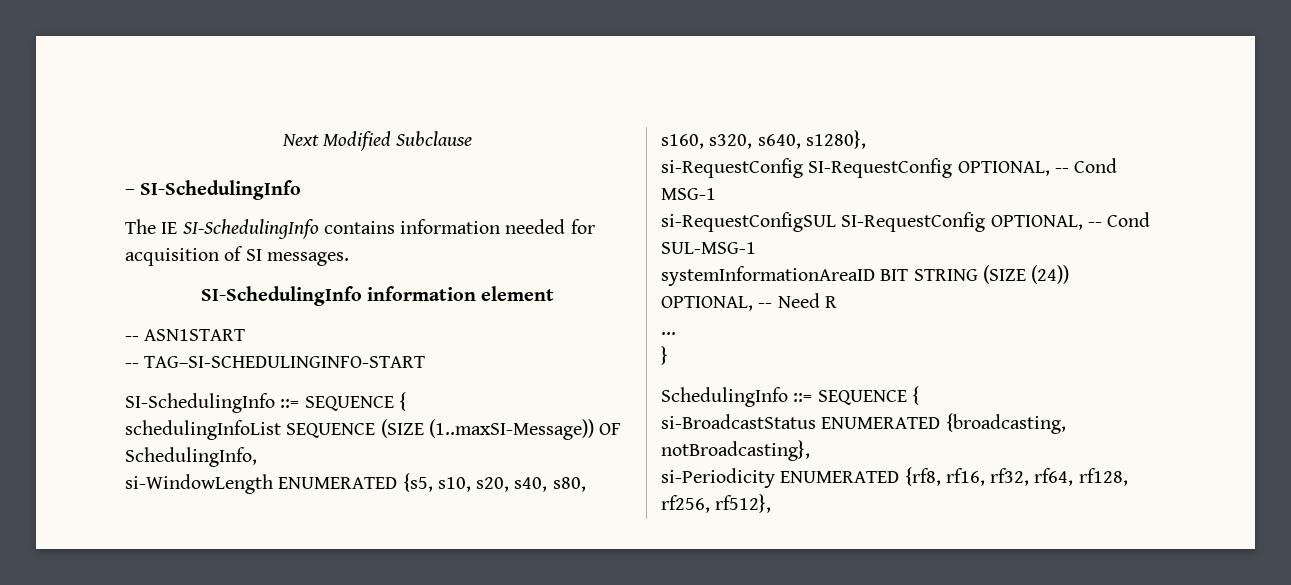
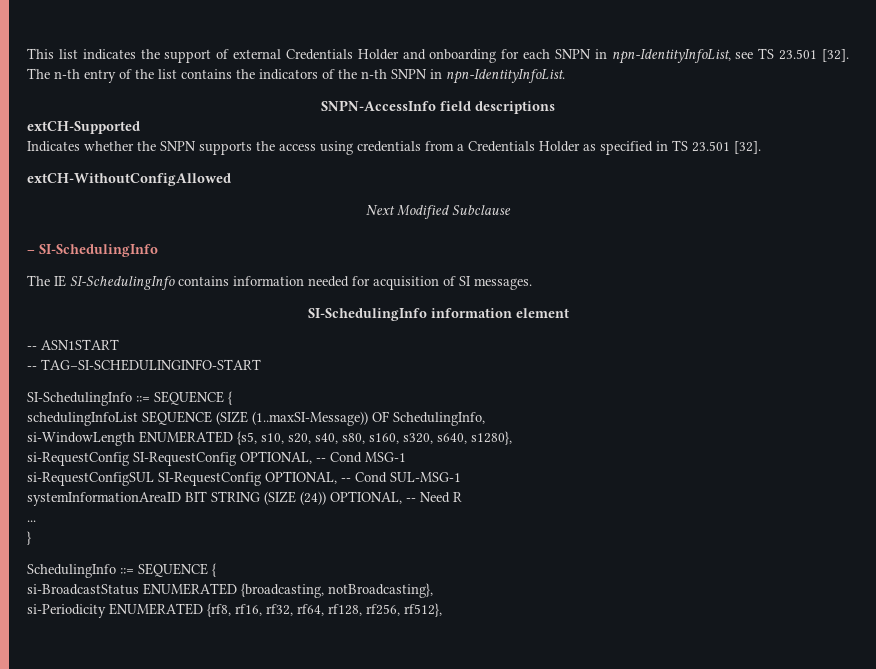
+ This list indicates the support of external Credentials Holder and onboarding for each SNPN in npn-IdentityInfoList, see TS 23.501 [32]. The n-th entry of the list contains the indicators of the n-th SNPN in npn-IdentityInfoList.
+ SNPN-AccessInfo field descriptions
+ extCH-Supported
+ Indicates whether the SNPN supports the access using credentials from a Credentials Holder as specified in TS 23.501 [32].
+ extCH-WithoutConfigAllowed

